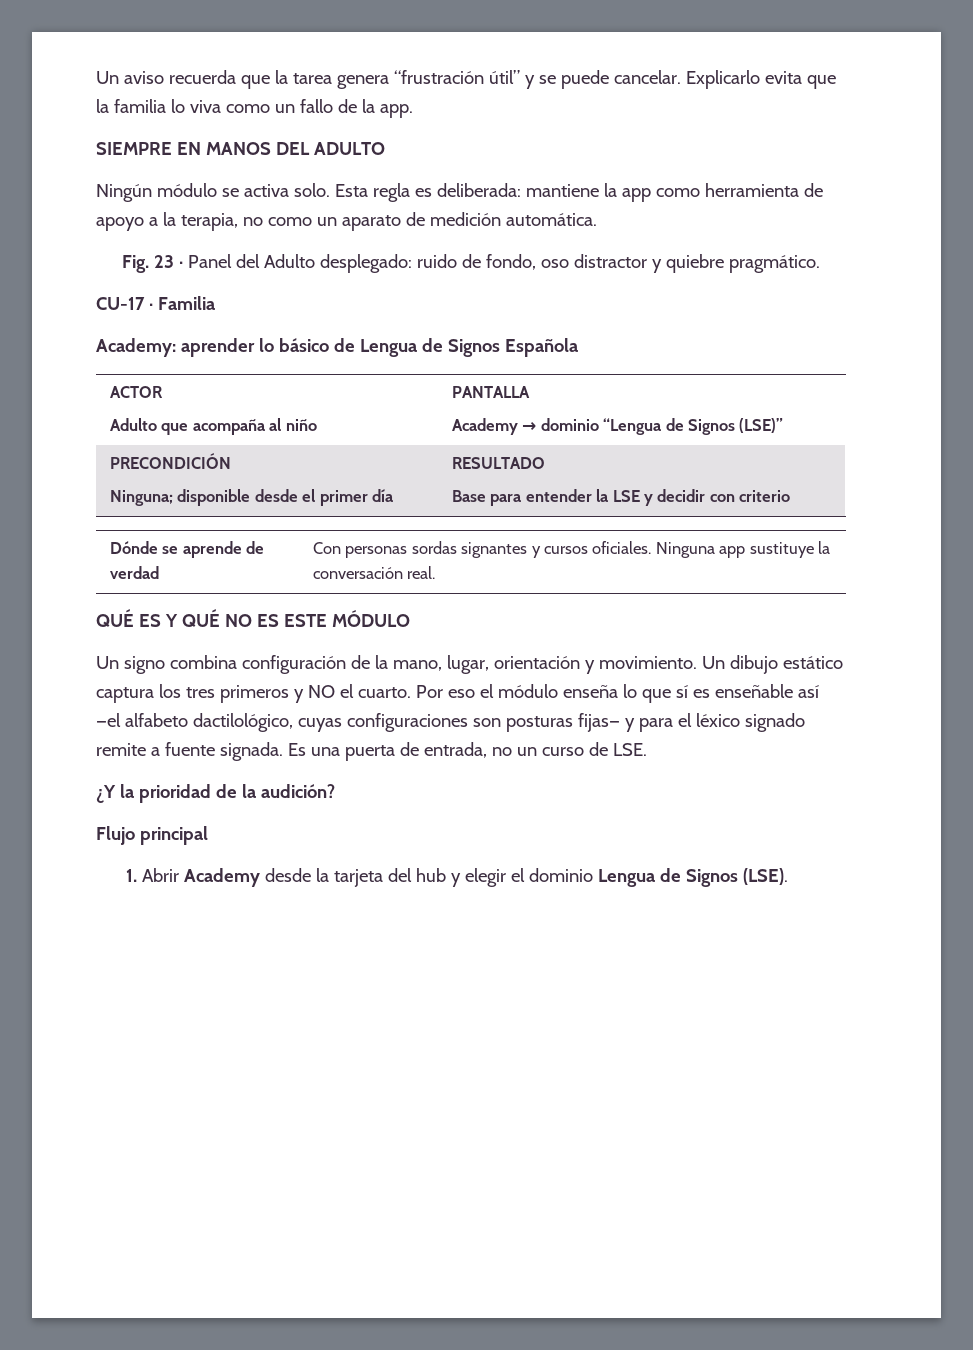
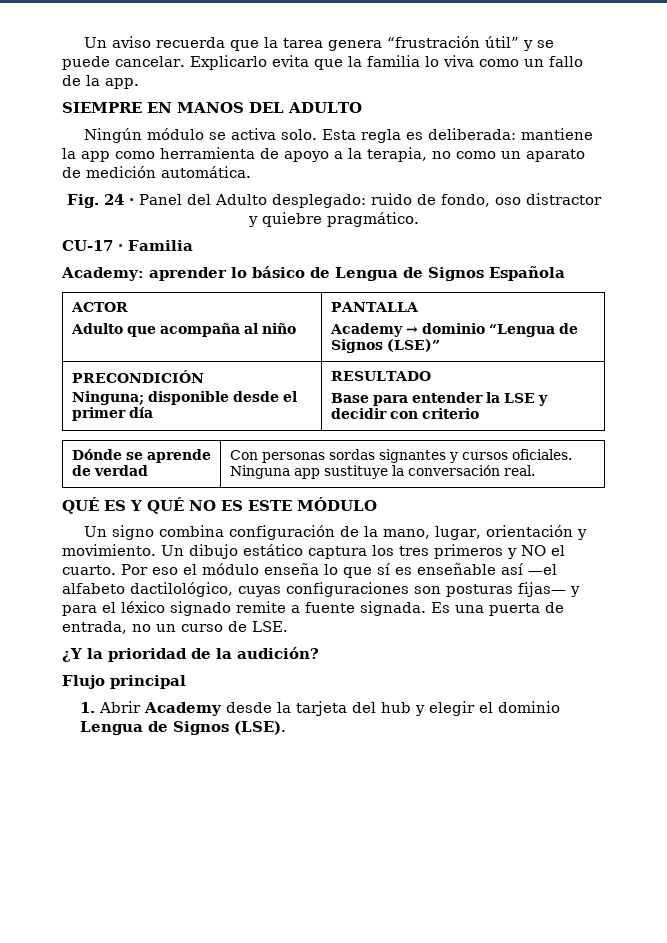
- Fig. 23 · Panel del Adulto desplegado: ruido de fondo, oso distractor y quiebre pragmático.
+ Fig. 24 · Panel del Adulto desplegado: ruido de fondo, oso distractor y quiebre pragmático.

